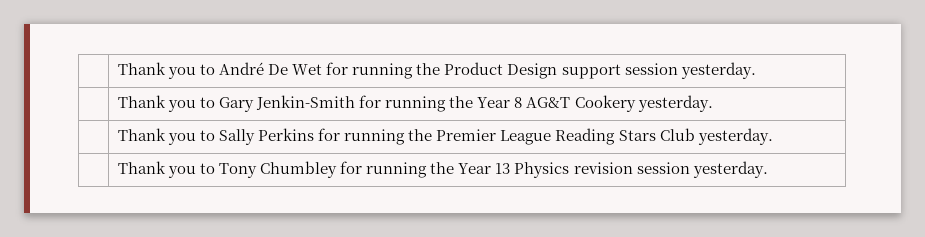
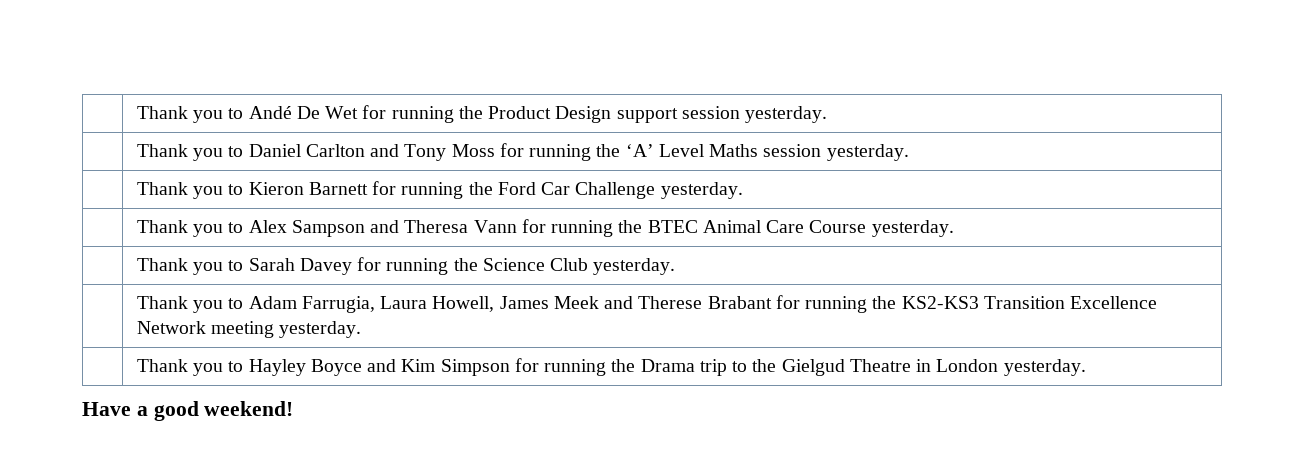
- | Thank you to André De Wet for running the Product Design support session yesterday.
+ | Thank you to Andé De Wet for running the Product Design support session yesterday.
- | Thank you to Gary Jenkin-Smith for running the Year 8 AG&T Cookery yesterday.
- | Thank you to Sally Perkins for running the Premier League Reading Stars Club yesterday.
+ | Thank you to Daniel Carlton and Tony Moss for running the ‘A’ Level Maths session yesterday.
+ | Thank you to Kieron Barnett for running the Ford Car Challenge yesterday.
+ | Thank you to Alex Sampson and Theresa Vann for running the BTEC Animal Care Course yesterday.
+ | Thank you to Sarah Davey for running the Science Club yesterday.
- | Thank you to Tony Chumbley for running the Year 13 Physics revision session yesterday.
+ | Thank you to Adam Farrugia, Laura Howell, James Meek and Therese Brabant for running the KS2-KS3 Transition Excellence Network meeting yesterday.
+ | Thank you to Hayley Boyce and Kim Simpson for running the Drama trip to the Gielgud Theatre in London yesterday.
+ Have a good weekend!

